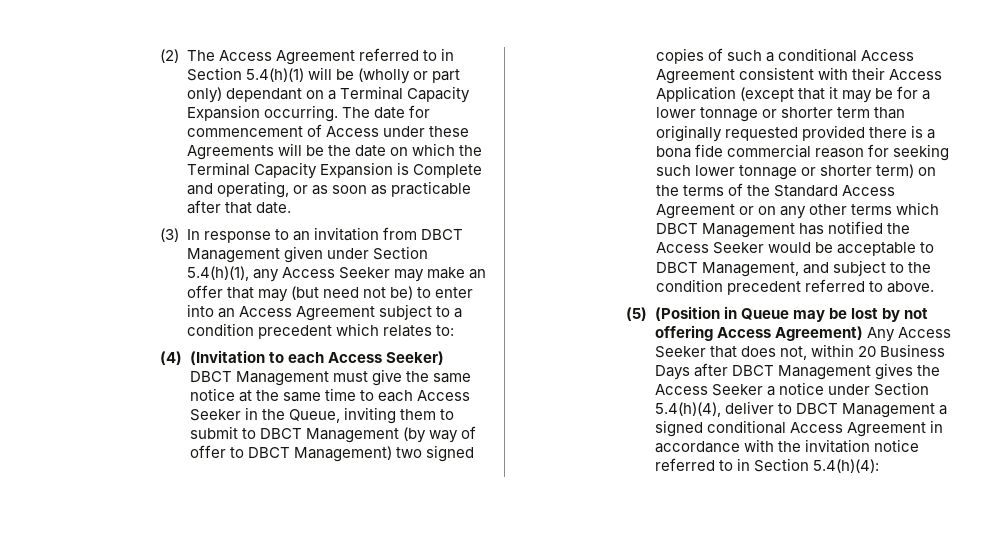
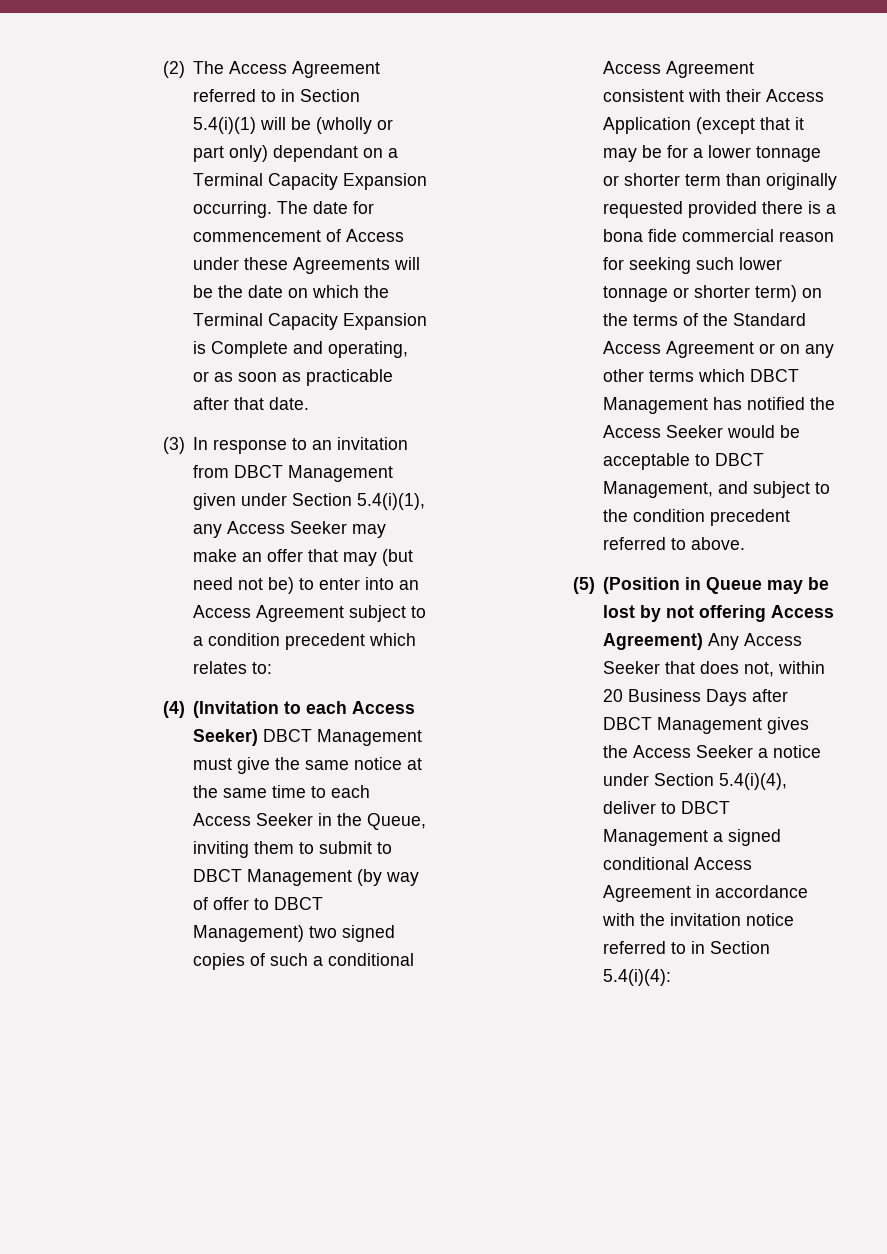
- (2) The Access Agreement referred to in Section 5.4(h)(1) will be (wholly or part only) dependant on a Terminal Capacity Expansion occurring.
+ (2) The Access Agreement referred to in Section 5.4(i)(1) will be (wholly or part only) dependant on a Terminal Capacity Expansion occurring.
- (3) In response to an invitation from DBCT Management given under Section 5.4(h)(1), any Access Seeker may make an offer that may (but need not be) to enter into an Access Agreement subject to a condition precedent which relates to:
+ (3) In response to an invitation from DBCT Management given under Section 5.4(i)(1), any Access Seeker may make an offer that may (but need not be) to enter into an Access Agreement subject to a condition precedent which relates to:
- (5) (Position in Queue may be lost by not offering Access Agreement) Any Access Seeker that does not, within 20 Business Days after DBCT Management gives the Access Seeker a notice under Section 5.4(h)(4), deliver to DBCT Management a signed conditional Access Agreement in accordance with the invitation notice referred to in Section 5.4(h)(4):
+ (5) (Position in Queue may be lost by not offering Access Agreement) Any Access Seeker that does not, within 20 Business Days after DBCT Management gives the Access Seeker a notice under Section 5.4(i)(4), deliver to DBCT Management a signed conditional Access Agreement in accordance with the invitation notice referred to in Section 5.4(i)(4):

